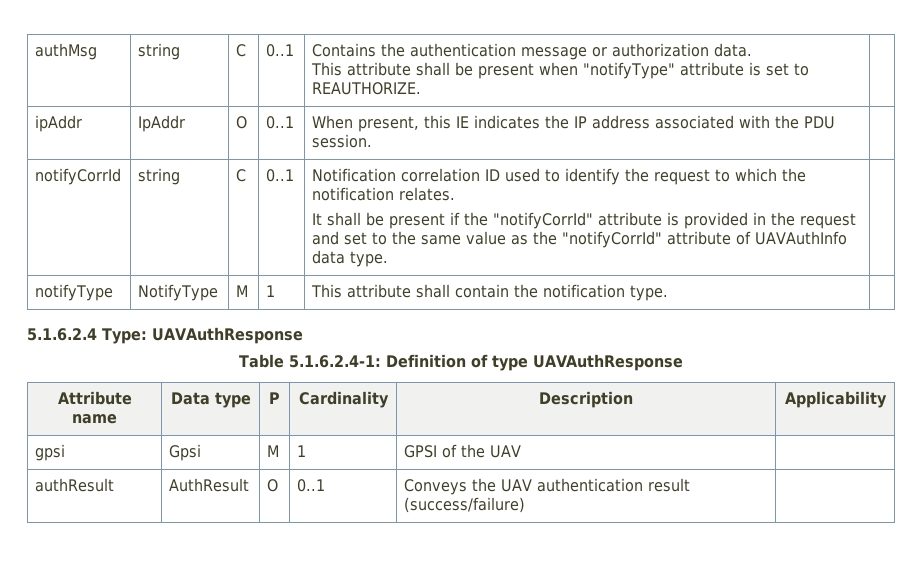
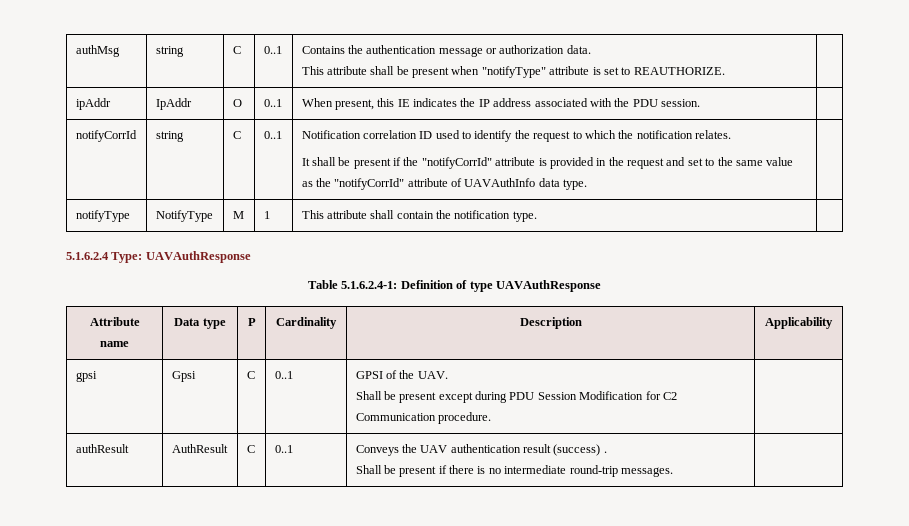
- gpsi | Gpsi | M | 1 | GPSI of the UAV |
+ gpsi | Gpsi | C | 0..1 | GPSI of the UAV.
+ Shall be present except during PDU Session Modification for C2 Communication procedure. |
- authResult | AuthResult | O | 0..1 | Conveys the UAV authentication result (success/failure) |
+ authResult | AuthResult | C | 0..1 | Conveys the UAV authentication result (success) .
+ Shall be present if there is no intermediate round-trip messages. |

